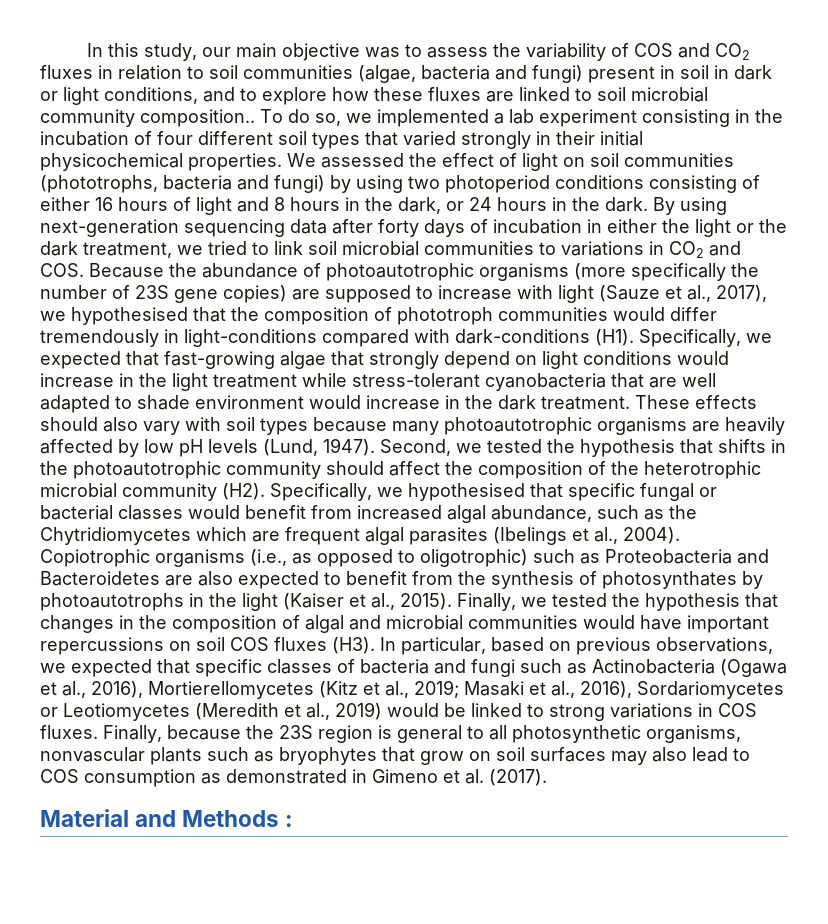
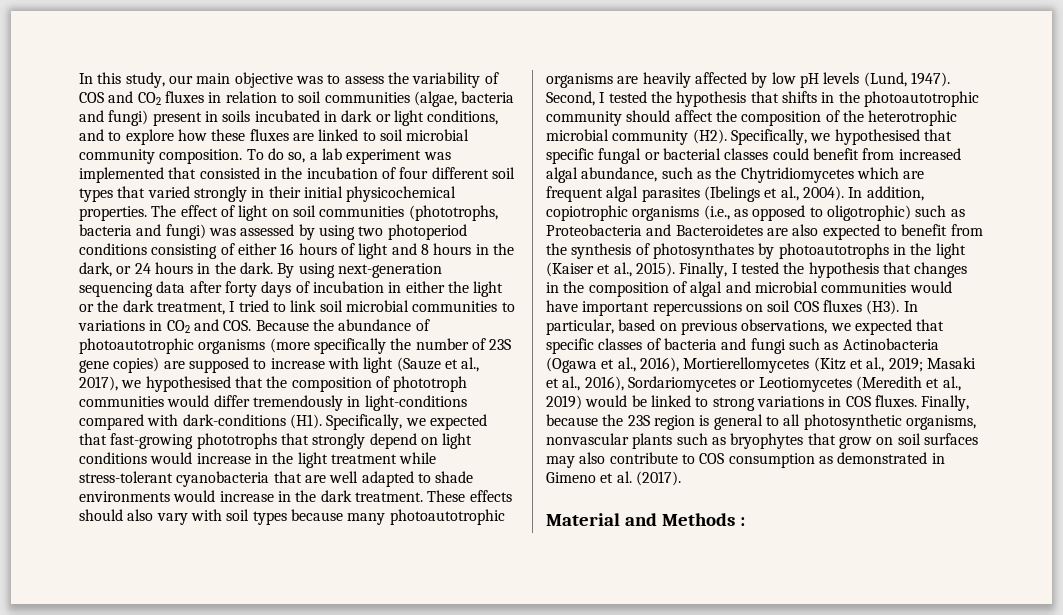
- In this study, our main objective was to assess the variability of COS and CO2 fluxes in relation to soil communities (algae, bacteria and fungi) present in soil in dark or light conditions, and to explore how these fluxes are linked to soil microbial community composition..
+ In this study, our main objective was to assess the variability of COS and CO2 fluxes in relation to soil communities (algae, bacteria and fungi) present in soils incubated in dark or light conditions, and to explore how these fluxes are linked to soil microbial community composition.
- To do so, we implemented a lab experiment consisting in the incubation of four different soil types that varied strongly in their initial physicochemical properties.
+ To do so, a lab experiment was implemented that consisted in the incubation of four different soil types that varied strongly in their initial physicochemical properties.
- We assessed the effect of light on soil communities (phototrophs, bacteria and fungi) by using two photoperiod conditions consisting of either 16 hours of light and 8 hours in the dark, or 24 hours in the dark.
+ The effect of light on soil communities (phototrophs, bacteria and fungi) was assessed by using two photoperiod conditions consisting of either 16 hours of light and 8 hours in the dark, or 24 hours in the dark.
- By using next-generation sequencing data after forty days of incubation in either the light or the dark treatment, we tried to link soil microbial communities to variations in CO2 and COS. Because the abundance of photoautotrophic organisms (more specifically the number of 23S gene copies) are supposed to increase with light (Sauze et al., 2017), we hypothesised that the composition of phototroph communities would differ tremendously in light-conditions compared with dark-conditions (H1). Specifically, we expected that fast-growing algae that strongly depend on light conditions would increase in the light treatment while stress-tolerant cyanobacteria that are well adapted to shade environment would increase in the dark treatment.
+ By using next-generation sequencing data after forty days of incubation in either the light or the dark treatment, I tried to link soil microbial communities to variations in CO2 and COS. Because the abundance of photoautotrophic organisms (more specifically the number of 23S gene copies) are supposed to increase with light (Sauze et al., 2017), we hypothesised that the composition of phototroph communities would differ tremendously in light-conditions compared with dark-conditions (H1). Specifically, we expected that fast-growing phototrophs that strongly depend on light conditions would increase in the light treatment while stress-tolerant cyanobacteria that are well adapted to shade environments would increase in the dark treatment.
- Second, we tested the hypothesis that shifts in the photoautotrophic community should affect the composition of the heterotrophic microbial community (H2). Specifically, we hypothesised that specific fungal or bacterial classes would benefit from increased algal abundance, such as the Chytridiomycetes which are frequent algal parasites (Ibelings et al., 2004).
+ Second, I tested the hypothesis that shifts in the photoautotrophic community should affect the composition of the heterotrophic microbial community (H2). Specifically, we hypothesised that specific fungal or bacterial classes could benefit from increased algal abundance, such as the Chytridiomycetes which are frequent algal parasites (Ibelings et al., 2004).
- Copiotrophic organisms (i.e., as opposed to oligotrophic) such as Proteobacteria and Bacteroidetes are also expected to benefit from the synthesis of photosynthates by photoautotrophs in the light (Kaiser et al., 2015).
+ In addition, copiotrophic organisms (i.e., as opposed to oligotrophic) such as Proteobacteria and Bacteroidetes are also expected to benefit from the synthesis of photosynthates by photoautotrophs in the light (Kaiser et al., 2015).
- Finally, we tested the hypothesis that changes in the composition of algal and microbial communities would have important repercussions on soil COS fluxes (H3). In particular, based on previous observations, we expected that specific classes of bacteria and fungi such as Actinobacteria (Ogawa et al., 2016), Mortierellomycetes (Kitz et al., 2019;
+ Finally, I tested the hypothesis that changes in the composition of algal and microbial communities would have important repercussions on soil COS fluxes (H3). In particular, based on previous observations, we expected that specific classes of bacteria and fungi such as Actinobacteria (Ogawa et al., 2016), Mortierellomycetes (Kitz et al., 2019;
- Finally, because the 23S region is general to all photosynthetic organisms, nonvascular plants such as bryophytes that grow on soil surfaces may also lead to COS consumption as demonstrated in Gimeno et al. (2017).
+ Finally, because the 23S region is general to all photosynthetic organisms, nonvascular plants such as bryophytes that grow on soil surfaces may also contribute to COS consumption as demonstrated in Gimeno et al. (2017).

